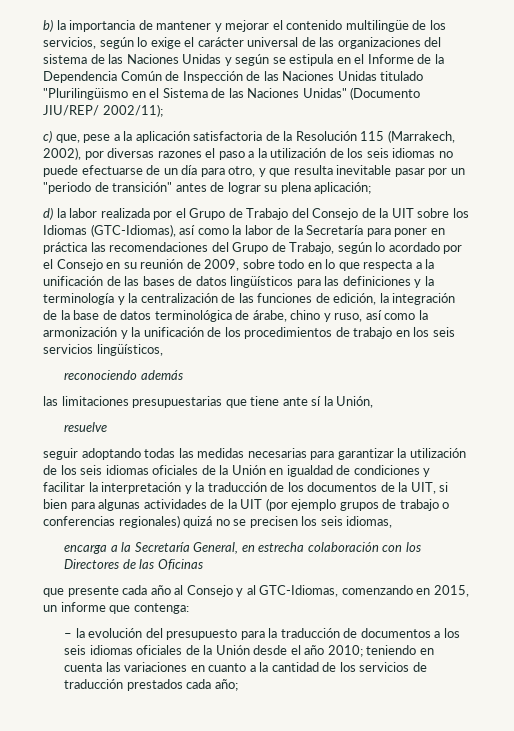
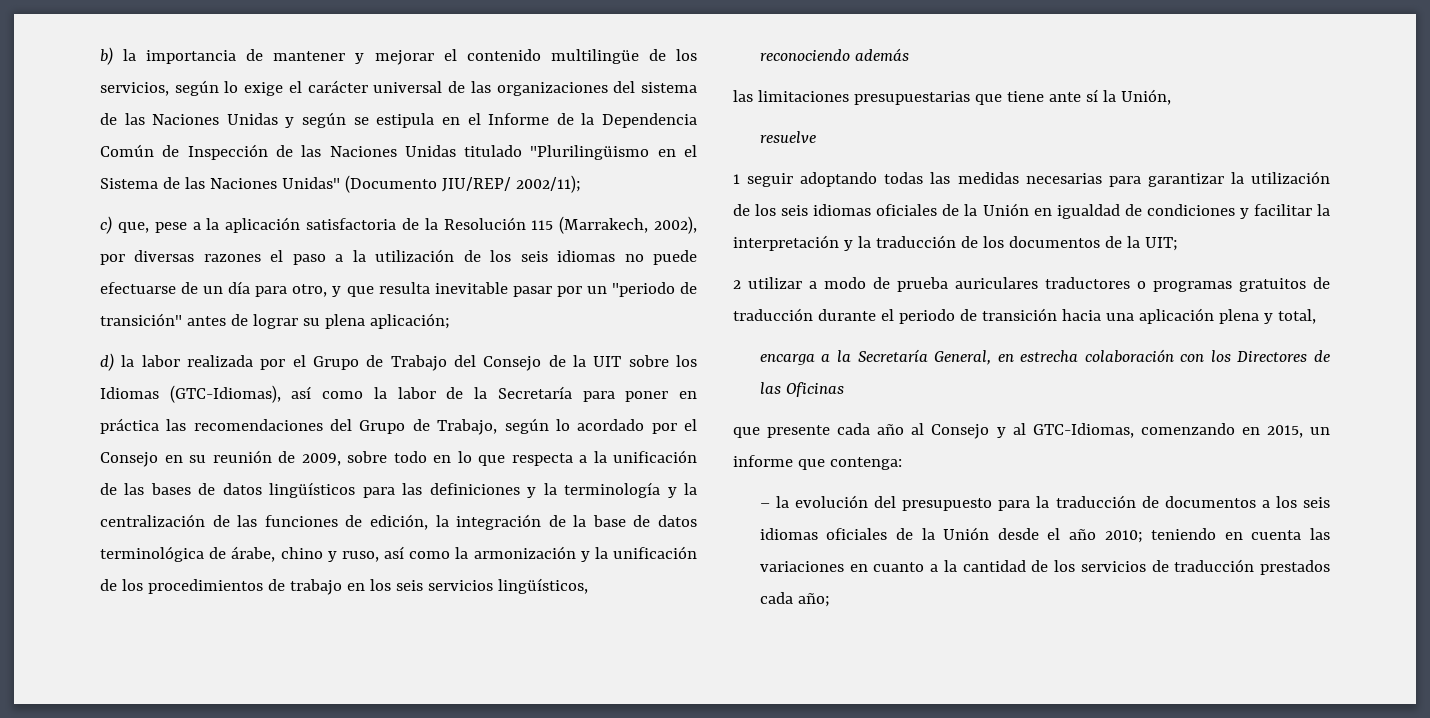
- seguir adoptando todas las medidas necesarias para garantizar la utilización de los seis idiomas oficiales de la Unión en igualdad de condiciones y facilitar la interpretación y la traducción de los documentos de la UIT, si bien para algunas actividades de la UIT (por ejemplo grupos de trabajo o conferencias regionales) quizá no se precisen los seis idiomas,
+ 1 seguir adoptando todas las medidas necesarias para garantizar la utilización de los seis idiomas oficiales de la Unión en igualdad de condiciones y facilitar la interpretación y la traducción de los documentos de la UIT;
+ 2 utilizar a modo de prueba auriculares traductores o programas gratuitos de traducción durante el periodo de transición hacia una aplicación plena y total,

